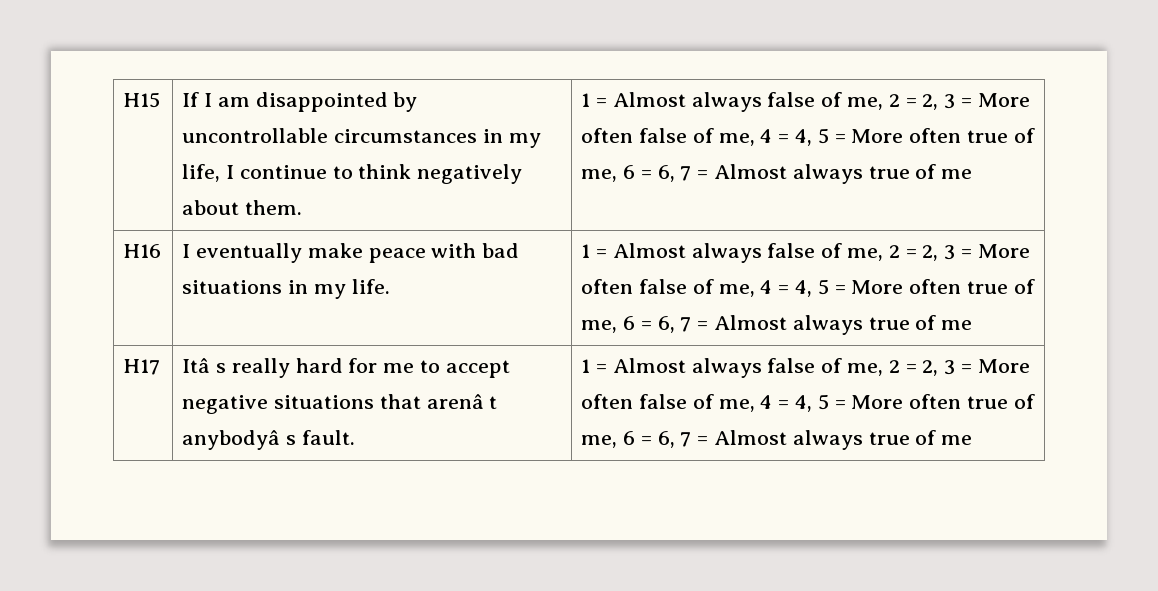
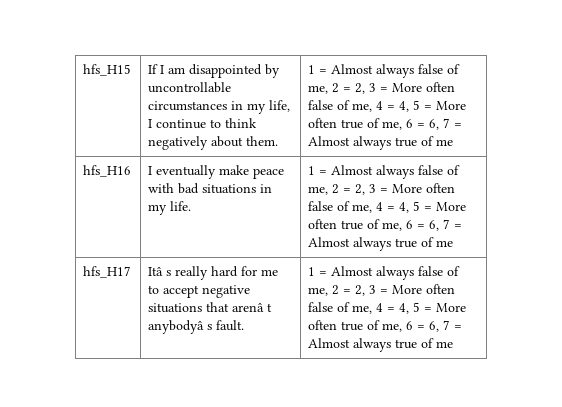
- H15
+ hfs_H15
- H16
+ hfs_H16
- H17
+ hfs_H17

